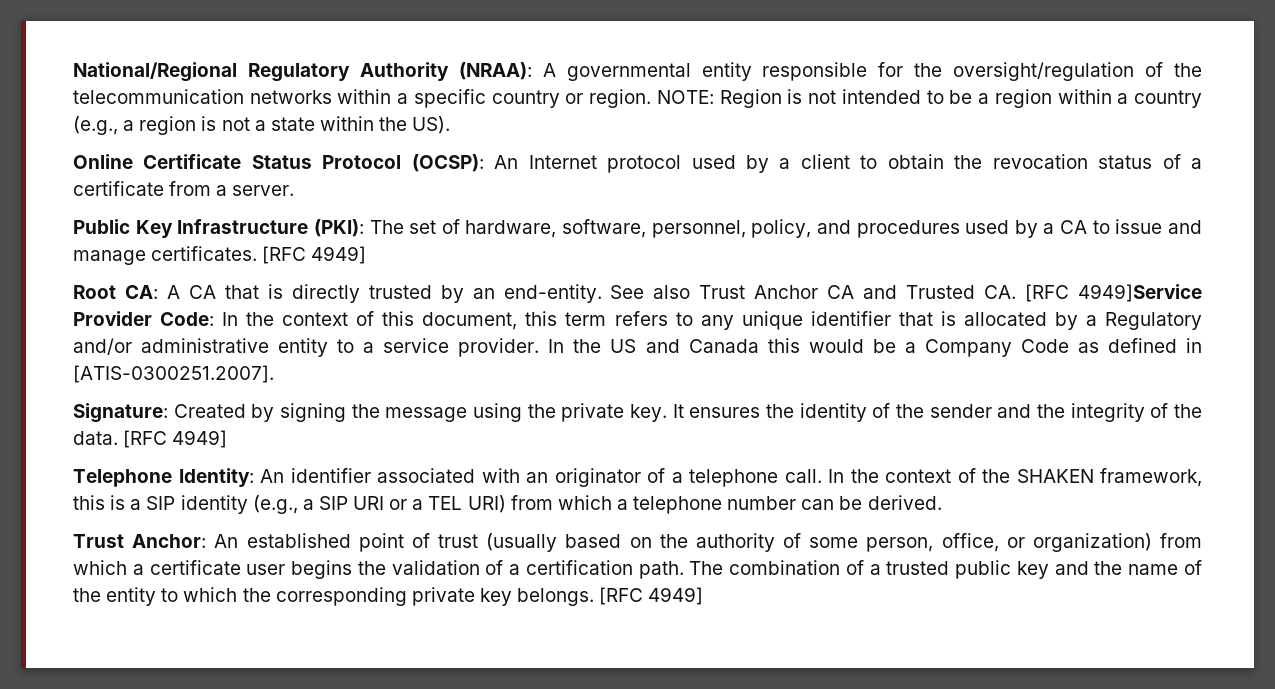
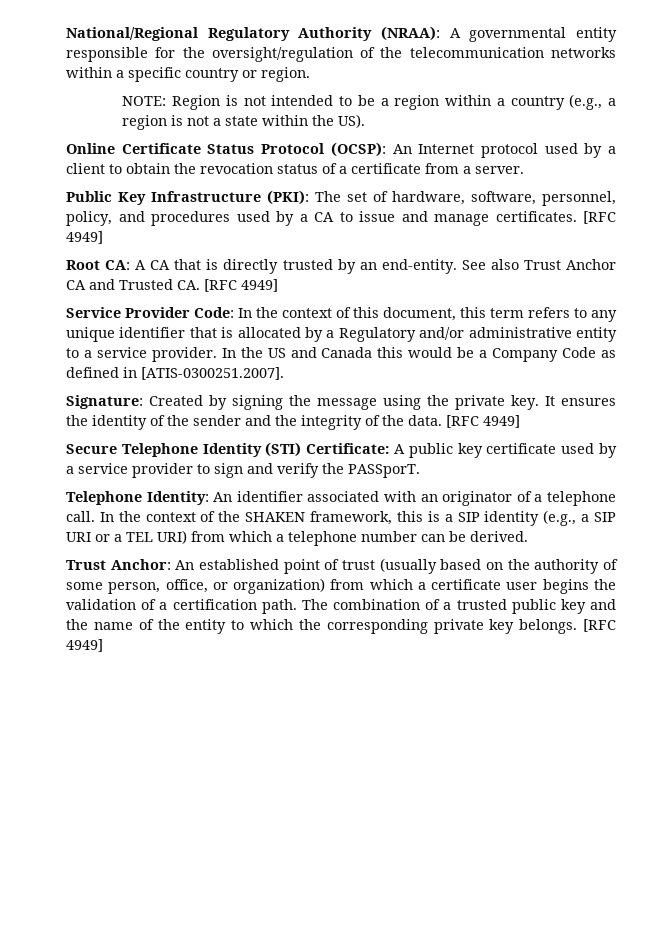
- National/Regional Regulatory Authority (NRAA): A governmental entity responsible for the oversight/regulation of the telecommunication networks within a specific country or region. NOTE: Region is not intended to be a region within a country (e.g., a region is not a state within the US).
+ National/Regional Regulatory Authority (NRAA): A governmental entity responsible for the oversight/regulation of the telecommunication networks within a specific country or region.
+ NOTE: Region is not intended to be a region within a country (e.g., a region is not a state within the US).
- See also Trust Anchor CA and Trusted CA. [RFC 4949]Service Provider Code: In the context of this document, this term refers to any unique identifier that is allocated by a Regulatory and/or administrative entity to a service provider.
+ See also Trust Anchor CA and Trusted CA. [RFC 4949]
+ Service Provider Code: In the context of this document, this term refers to any unique identifier that is allocated by a Regulatory and/or administrative entity to a service provider.
+ Secure Telephone Identity (STI) Certificate: A public key certificate used by a service provider to sign and verify the PASSporT.

